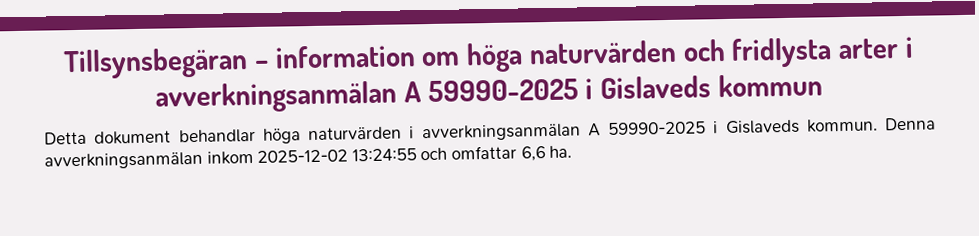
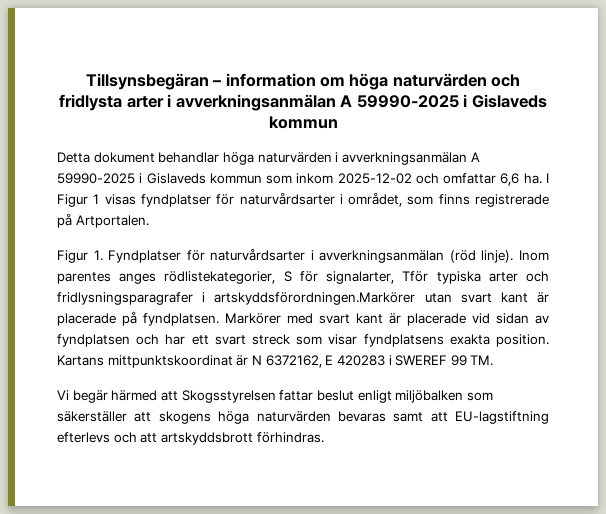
- Detta dokument behandlar höga naturvärden i avverkningsanmälan A 59990-2025 i Gislaveds kommun. Denna avverkningsanmälan inkom 2025-12-02 13:24:55 och omfattar 6,6 ha.
+ Detta dokument behandlar höga naturvärden i avverkningsanmälan A 59990-2025 i Gislaveds kommun som inkom 2025-12-02 och omfattar 6,6 ha.
+ I Figur 1 visas fyndplatser för naturvårdsarter i området, som finns registrerade på Artportalen.
+ Figur 1. Fyndplatser för naturvårdsarter i avverkningsanmälan (röd linje). Inom parentes anges rödlistekategorier, S för signalarter, Tför typiska arter och fridlysningsparagrafer i artskyddsförordningen.Markörer utan svart kant är placerade på fyndplatsen. Markörer med svart kant är placerade vid sidan av fyndplatsen och har ett svart streck som visar fyndplatsens exakta position. Kartans mittpunktskoordinat är N 6372162, E 420283 i SWEREF 99 TM.
+ Vi begär härmed att Skogsstyrelsen fattar beslut enligt miljöbalken som säkerställer att skogens höga naturvärden bevaras samt att EU-lagstiftning efterlevs och att artskyddsbrott förhindras.

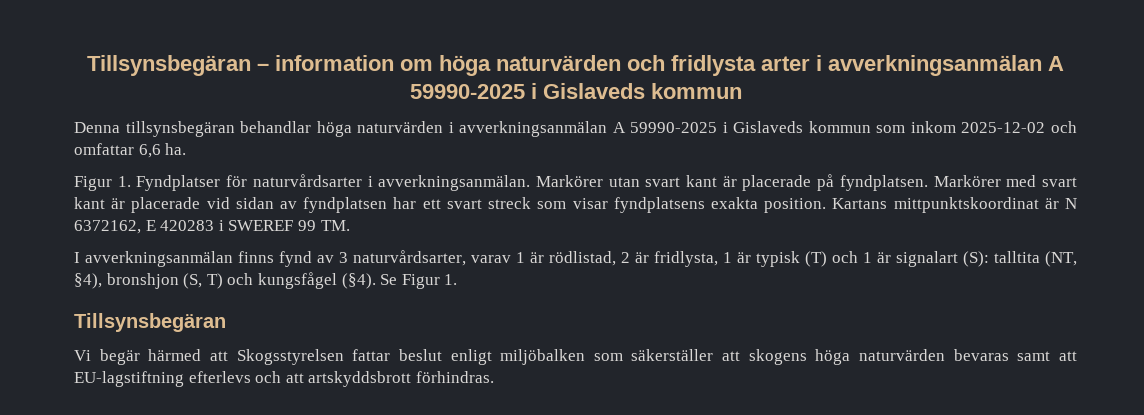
- Detta dokument behandlar höga naturvärden i avverkningsanmälan A 59990-2025 i Gislaveds kommun som inkom 2025-12-02 och omfattar 6,6 ha. I Figur 1 visas fyndplatser för naturvårdsarter i området, som finns registrerade på Artportalen.
+ Denna tillsynsbegäran behandlar höga naturvärden i avverkningsanmälan A 59990-2025 i Gislaveds kommun som inkom 2025-12-02 och omfattar 6,6 ha.
- Figur 1. Fyndplatser för naturvårdsarter i avverkningsanmälan (röd linje). Inom parentes anges rödlistekategorier, S för signalarter, Tför typiska arter och fridlysningsparagrafer i artskyddsförordningen.Markörer utan svart kant är placerade på fyndplatsen.
+ Figur 1. Fyndplatser för naturvårdsarter i avverkningsanmälan. Markörer utan svart kant är placerade på fyndplatsen.
- Markörer med svart kant är placerade vid sidan av fyndplatsen och har ett svart streck som visar fyndplatsens exakta position.
+ Markörer med svart kant är placerade vid sidan av fyndplatsen har ett svart streck som visar fyndplatsens exakta position.
+ I avverkningsanmälan finns fynd av 3 naturvårdsarter, varav 1 är rödlistad, 2 är fridlysta, 1 är typisk (T) och 1 är signalart (S): talltita (NT, §4), bronshjon (S, T) och kungsfågel (§4). Se Figur 1.
+ Tillsynsbegäran

